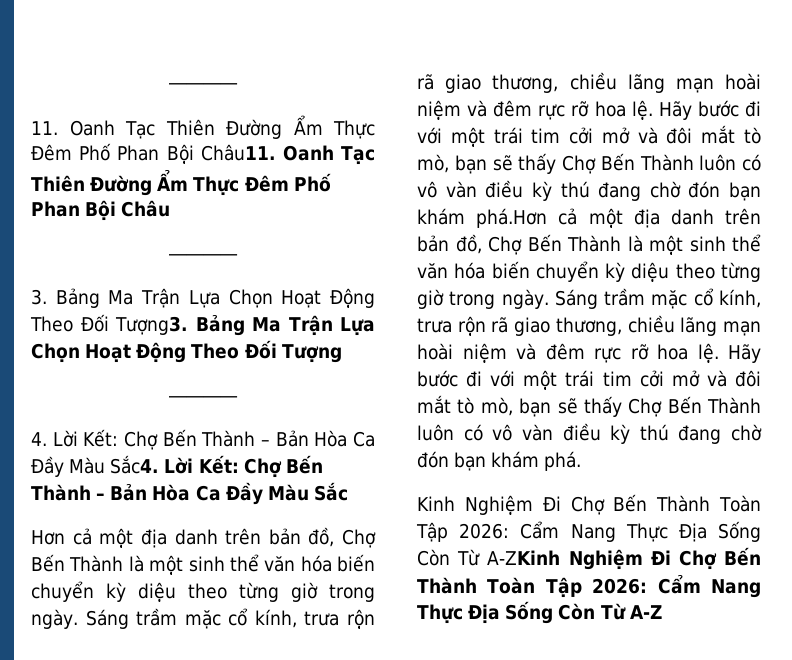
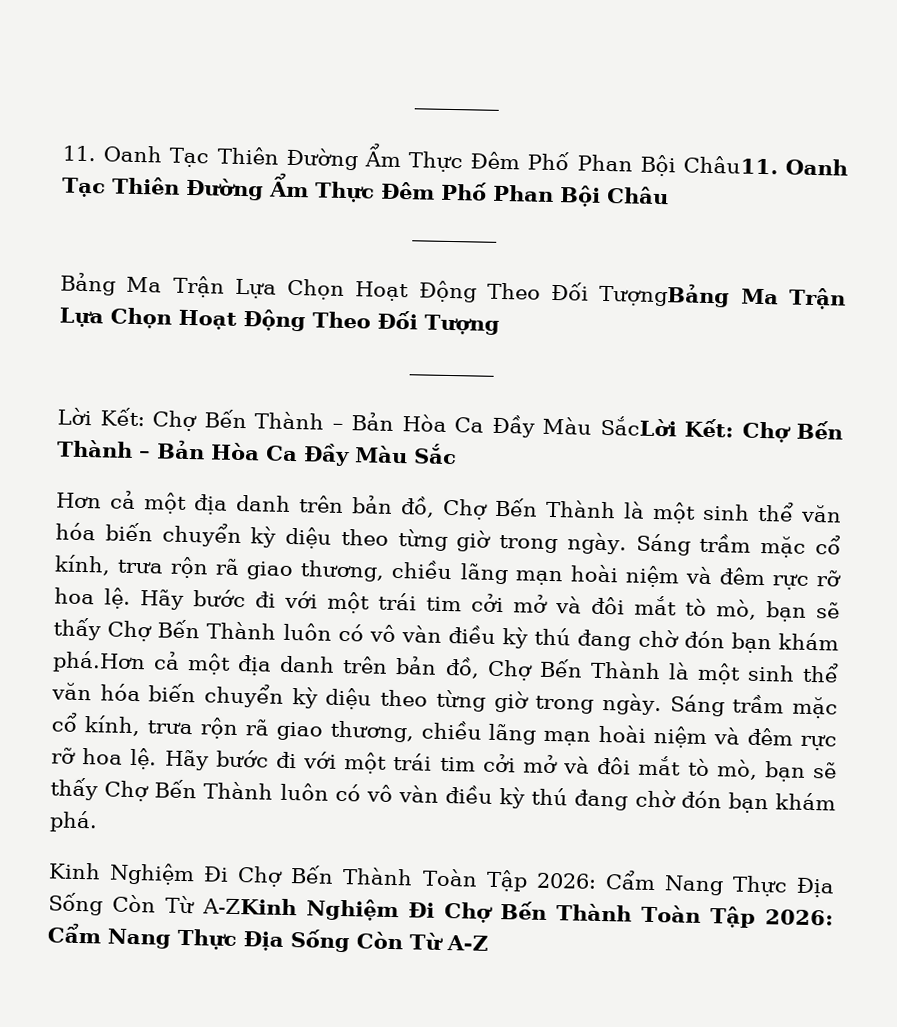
- 3. Bảng Ma Trận Lựa Chọn Hoạt Động Theo Đối Tượng3. Bảng Ma Trận Lựa Chọn Hoạt Động Theo Đối Tượng
+ Bảng Ma Trận Lựa Chọn Hoạt Động Theo Đối TượngBảng Ma Trận Lựa Chọn Hoạt Động Theo Đối Tượng
- 4. Lời Kết: Chợ Bến Thành – Bản Hòa Ca Đầy Màu Sắc4. Lời Kết: Chợ Bến Thành – Bản Hòa Ca Đầy Màu Sắc
+ Lời Kết: Chợ Bến Thành – Bản Hòa Ca Đầy Màu SắcLời Kết: Chợ Bến Thành – Bản Hòa Ca Đầy Màu Sắc

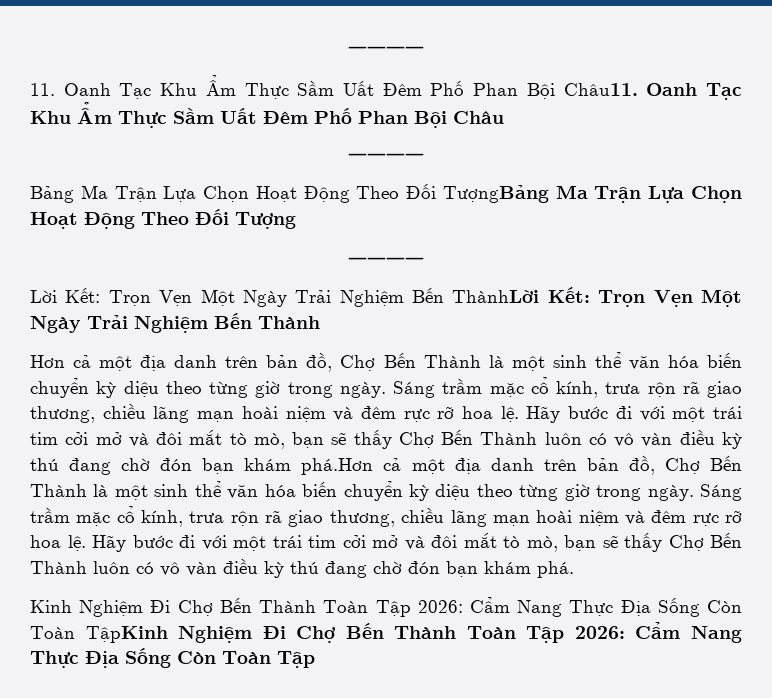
- 11. Oanh Tạc Thiên Đường Ẩm Thực Đêm Phố Phan Bội Châu11.
+ 11. Oanh Tạc Khu Ẩm Thực Sầm Uất Đêm Phố Phan Bội Châu11.
- Oanh Tạc Thiên Đường Ẩm Thực Đêm Phố Phan Bội Châu
+ Oanh Tạc Khu Ẩm Thực Sầm Uất Đêm Phố Phan Bội Châu
- Lời Kết: Chợ Bến Thành – Bản Hòa Ca Đầy Màu SắcLời Kết: Chợ Bến Thành – Bản Hòa Ca Đầy Màu Sắc
+ Lời Kết: Trọn Vẹn Một Ngày Trải Nghiệm Bến ThànhLời Kết: Trọn Vẹn Một Ngày Trải Nghiệm Bến Thành
- Kinh Nghiệm Đi Chợ Bến Thành Toàn Tập 2026: Cẩm Nang Thực Địa Sống Còn Từ A-ZKinh Nghiệm Đi Chợ Bến Thành Toàn Tập 2026: Cẩm Nang Thực Địa Sống Còn Từ A-Z
+ Kinh Nghiệm Đi Chợ Bến Thành Toàn Tập 2026: Cẩm Nang Thực Địa Sống Còn Toàn TậpKinh Nghiệm Đi Chợ Bến Thành Toàn Tập 2026: Cẩm Nang Thực Địa Sống Còn Toàn Tập

